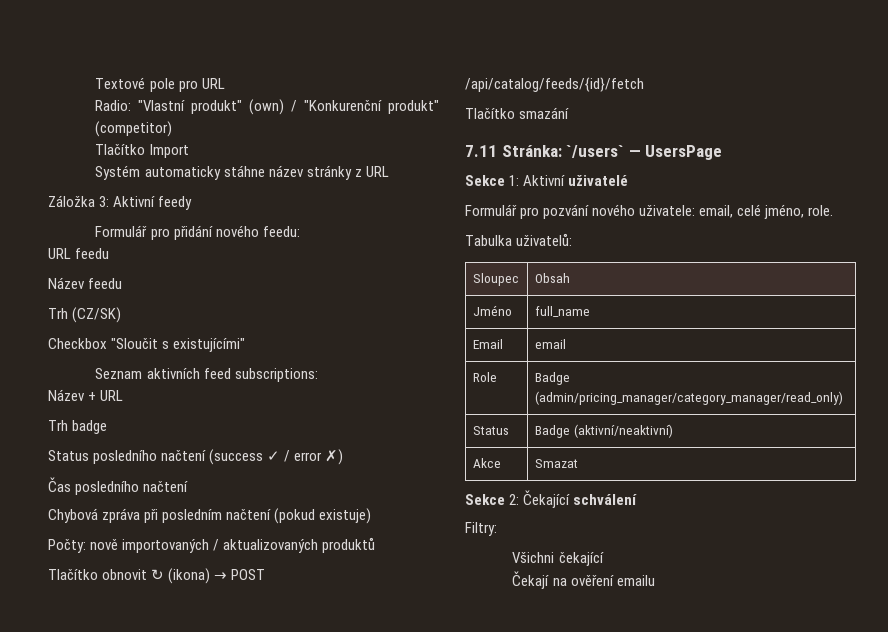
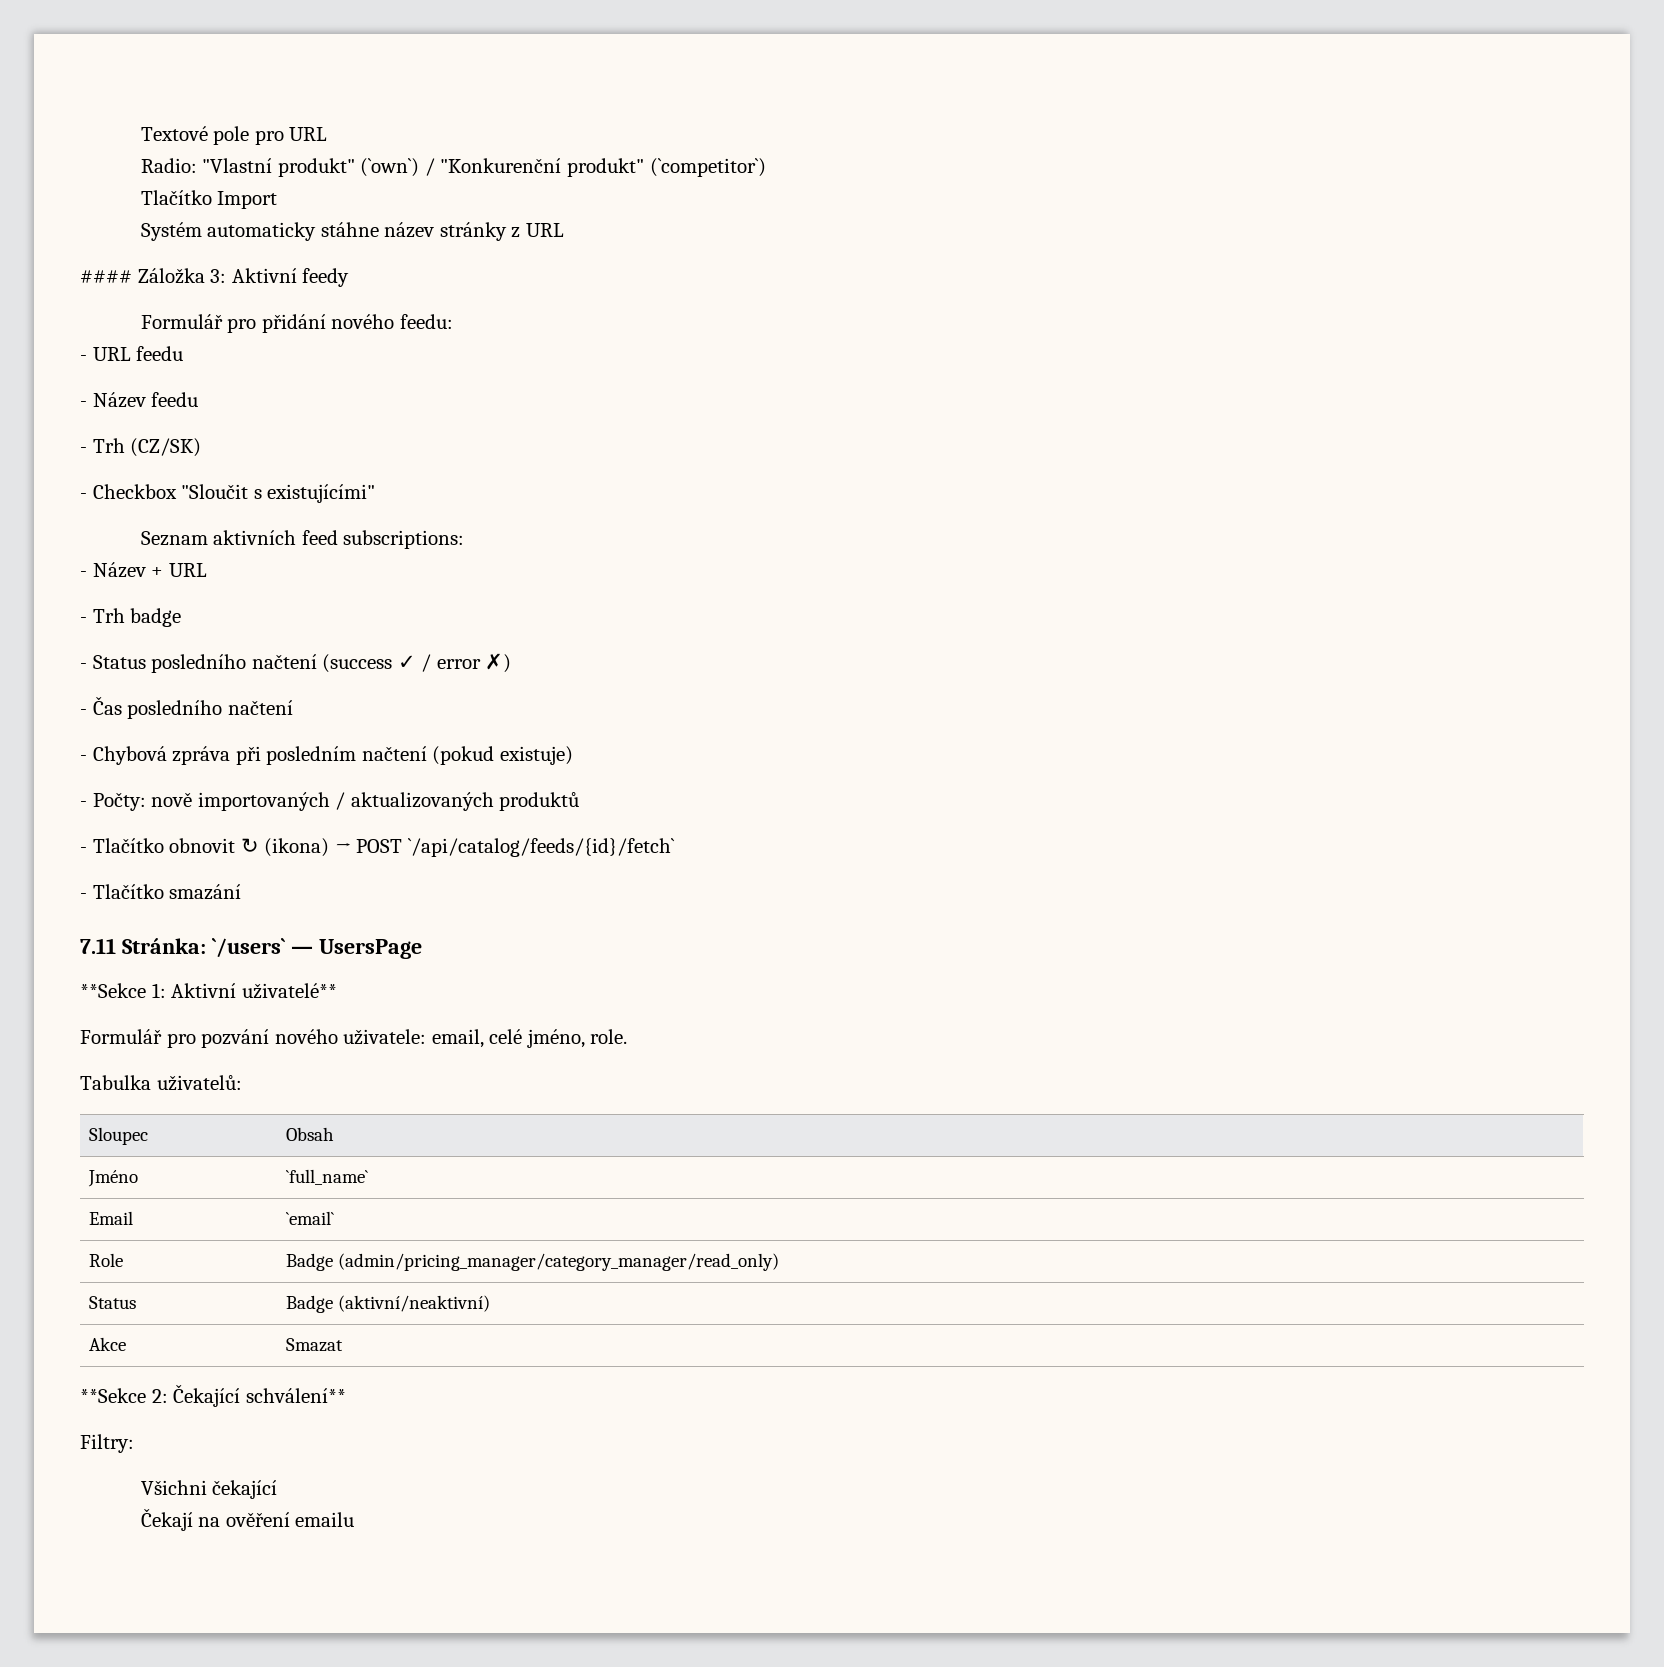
- Radio: "Vlastní produkt" (own) / "Konkurenční produkt" (competitor)
+ Radio: "Vlastní produkt" (`own`) / "Konkurenční produkt" (`competitor`)
- Záložka 3: Aktivní feedy
+ #### Záložka 3: Aktivní feedy
- URL feedu
+ - URL feedu
- Název feedu
+ - Název feedu
- Trh (CZ/SK)
+ - Trh (CZ/SK)
- Checkbox "Sloučit s existujícími"
+ - Checkbox "Sloučit s existujícími"
- Název + URL
+ - Název + URL
- Trh badge
+ - Trh badge
- Status posledního načtení (success ✓ / error ✗)
+ - Status posledního načtení (success ✓ / error ✗)
- Čas posledního načtení
+ - Čas posledního načtení
- Chybová zpráva při posledním načtení (pokud existuje)
+ - Chybová zpráva při posledním načtení (pokud existuje)
- Počty: nově importovaných / aktualizovaných produktů
+ - Počty: nově importovaných / aktualizovaných produktů
- Tlačítko obnovit ↻ (ikona) → POST /api/catalog/feeds/{id}/fetch
- Tlačítko smazání
+ - Tlačítko obnovit ↻ (ikona) → POST `/api/catalog/feeds/{id}/fetch`
+ - Tlačítko smazání
- Sekce 1: Aktivní uživatelé
+ **Sekce 1: Aktivní uživatelé**
- Jméno | full_name
+ Jméno | `full_name`
- Email | email
+ Email | `email`
- Sekce 2: Čekající schválení
+ **Sekce 2: Čekající schválení**

